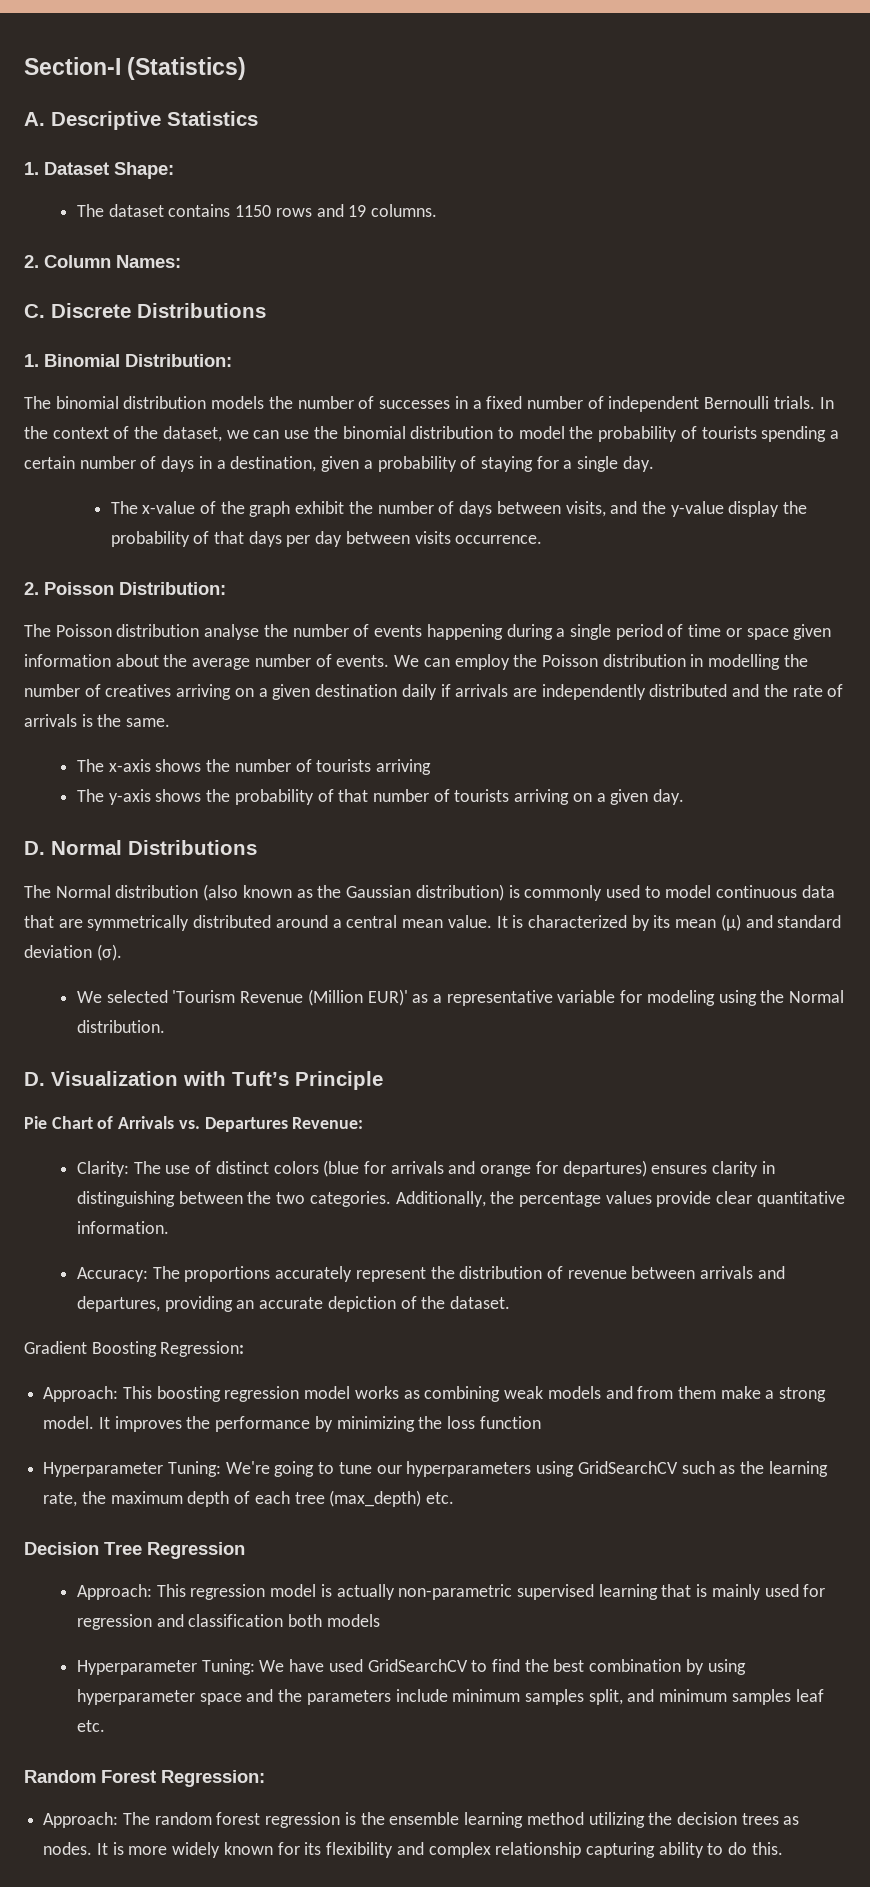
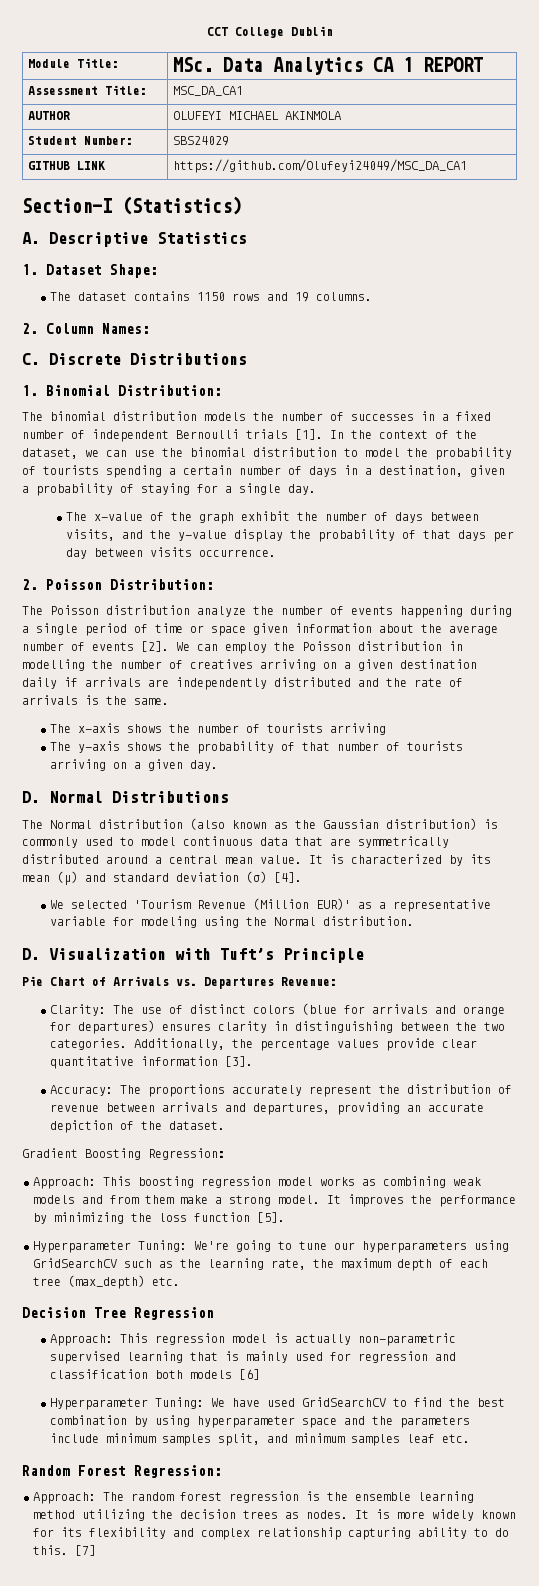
+ CCT College Dublin
+ Module Title: | MSc. Data Analytics CA 1 REPORT
+ Assessment Title: | MSC_DA_CA1
+ AUTHOR | OLUFEYI MICHAEL AKINMOLA
+ Student Number: | SBS24029
+ GITHUB LINK | https://github.com/Olufeyi24049/MSC_DA_CA1
- The binomial distribution models the number of successes in a fixed number of independent Bernoulli trials.
+ The binomial distribution models the number of successes in a fixed number of independent Bernoulli trials [1].
- The Poisson distribution analyse the number of events happening during a single period of time or space given information about the average number of events.
+ The Poisson distribution analyze the number of events happening during a single period of time or space given information about the average number of events [2].
- It is characterized by its mean (μ) and standard deviation (σ).
+ It is characterized by its mean (μ) and standard deviation (σ) [4].
- Additionally, the percentage values provide clear quantitative information.
+ Additionally, the percentage values provide clear quantitative information [3].
- It improves the performance by minimizing the loss function
+ It improves the performance by minimizing the loss function [5].
- Approach: This regression model is actually non-parametric supervised learning that is mainly used for regression and classification both models
+ Approach: This regression model is actually non-parametric supervised learning that is mainly used for regression and classification both models [6]
+ [7]

